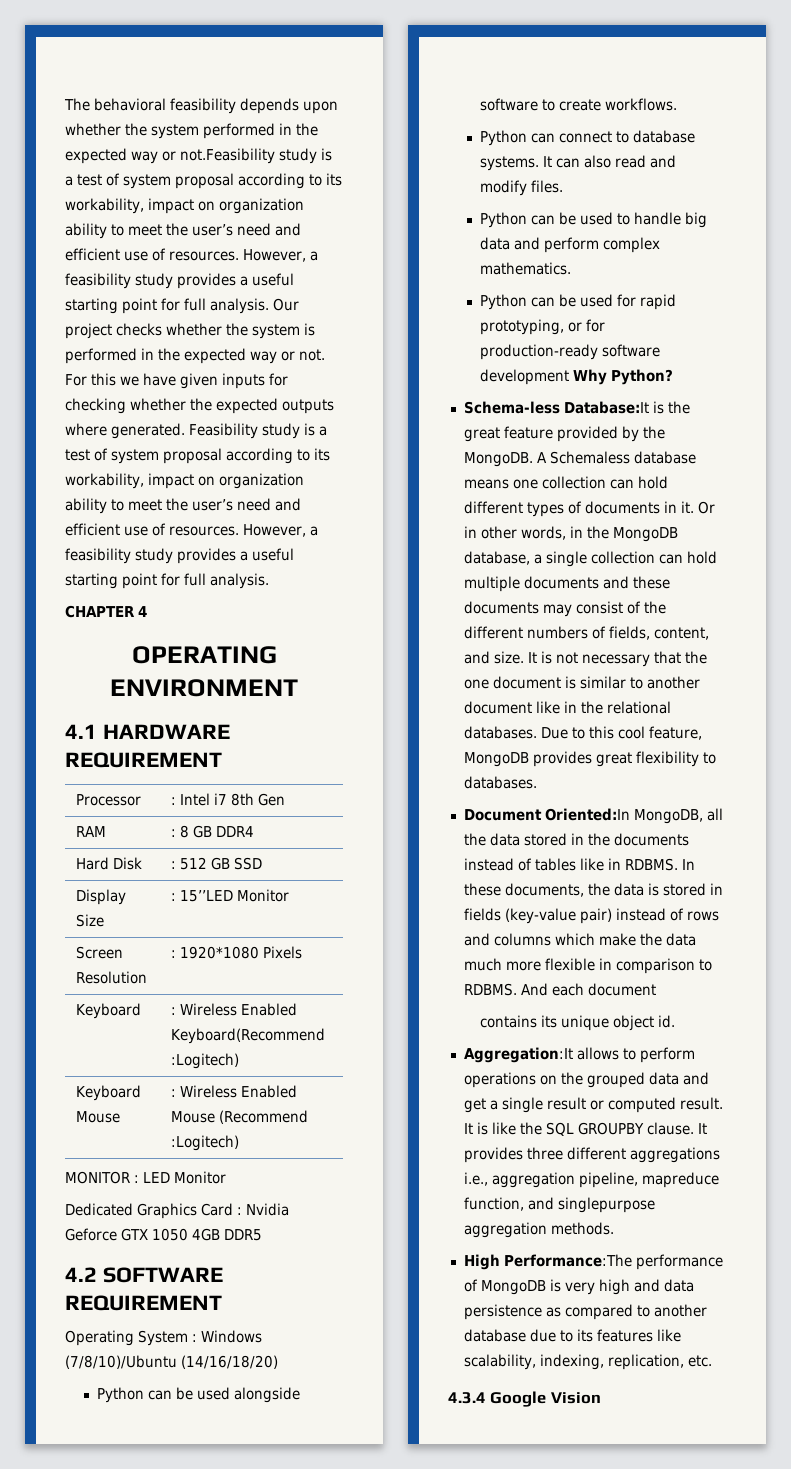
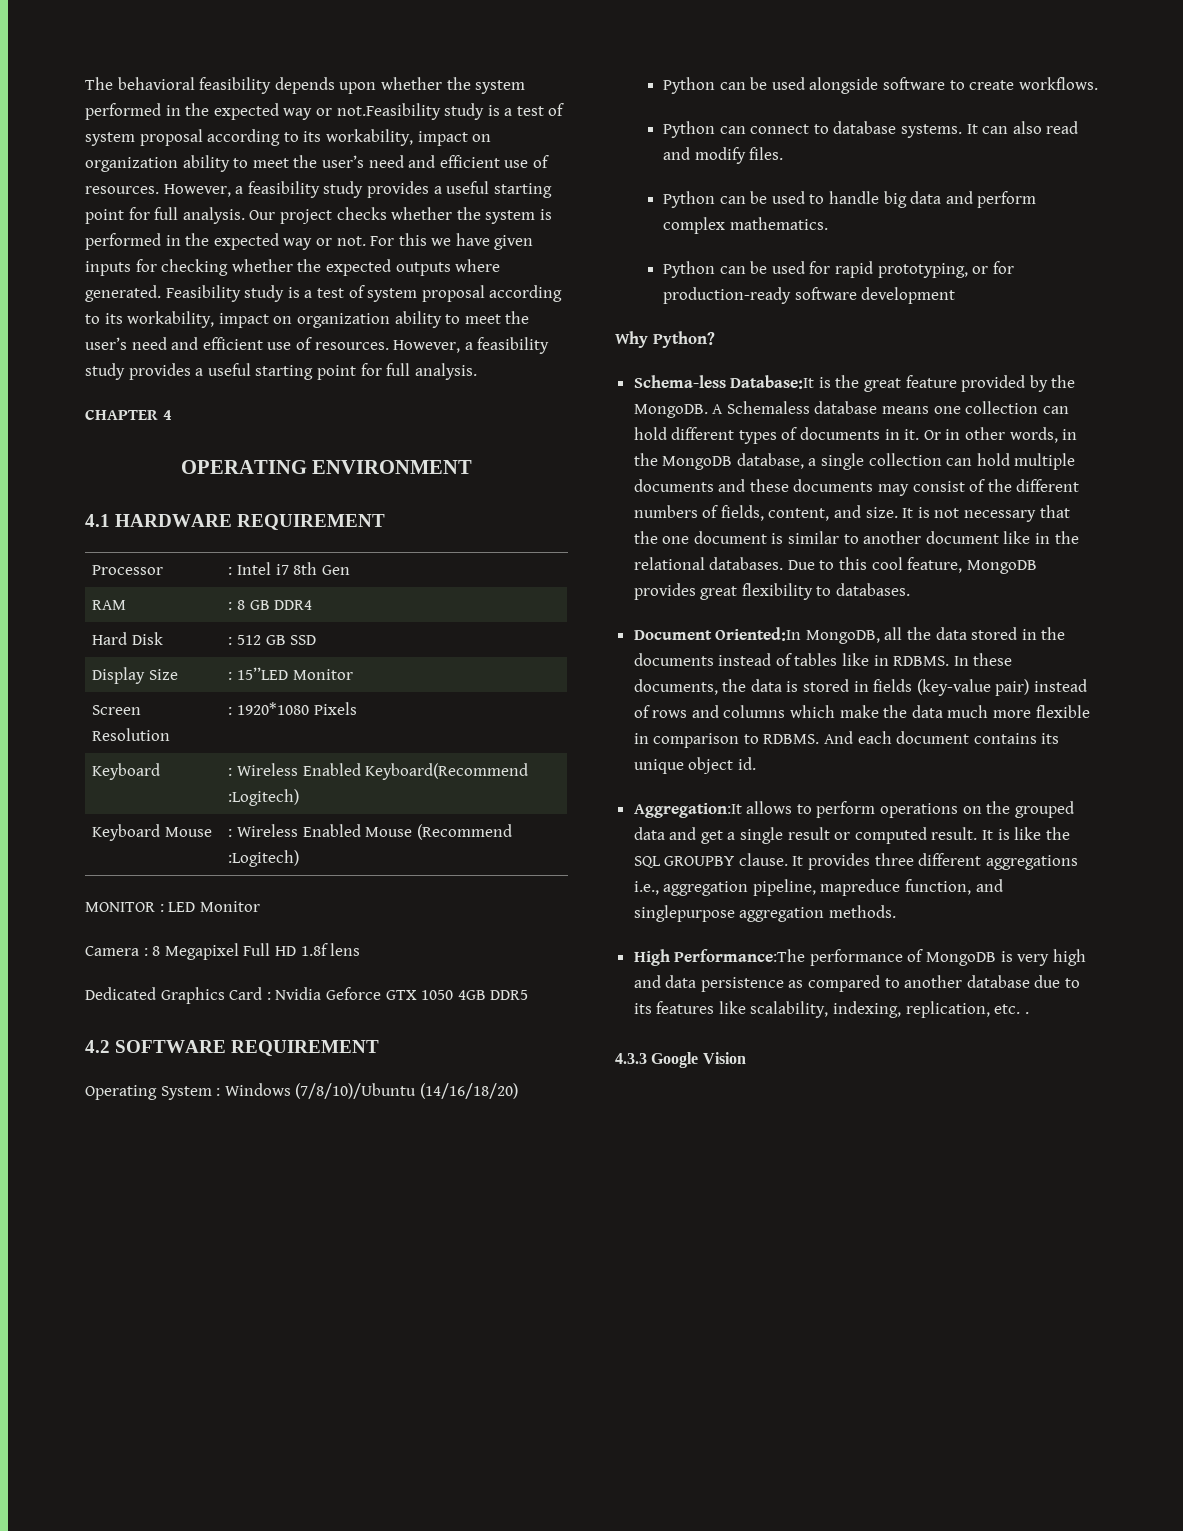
+ Camera : 8 Megapixel Full HD 1.8f lens
- Python can be used for rapid prototyping, or for production-ready software development Why Python?
+ Python can be used for rapid prototyping, or for production-ready software development
+ Why Python?
- And each document
- contains its unique object id.
+ And each document contains its unique object id.
- High Performance:The performance of MongoDB is very high and data persistence as compared to another database due to its features like scalability, indexing, replication, etc.
- 4.3.4 Google Vision
+ High Performance:The performance of MongoDB is very high and data persistence as compared to another database due to its features like scalability, indexing, replication, etc. .
+ 4.3.3 Google Vision

